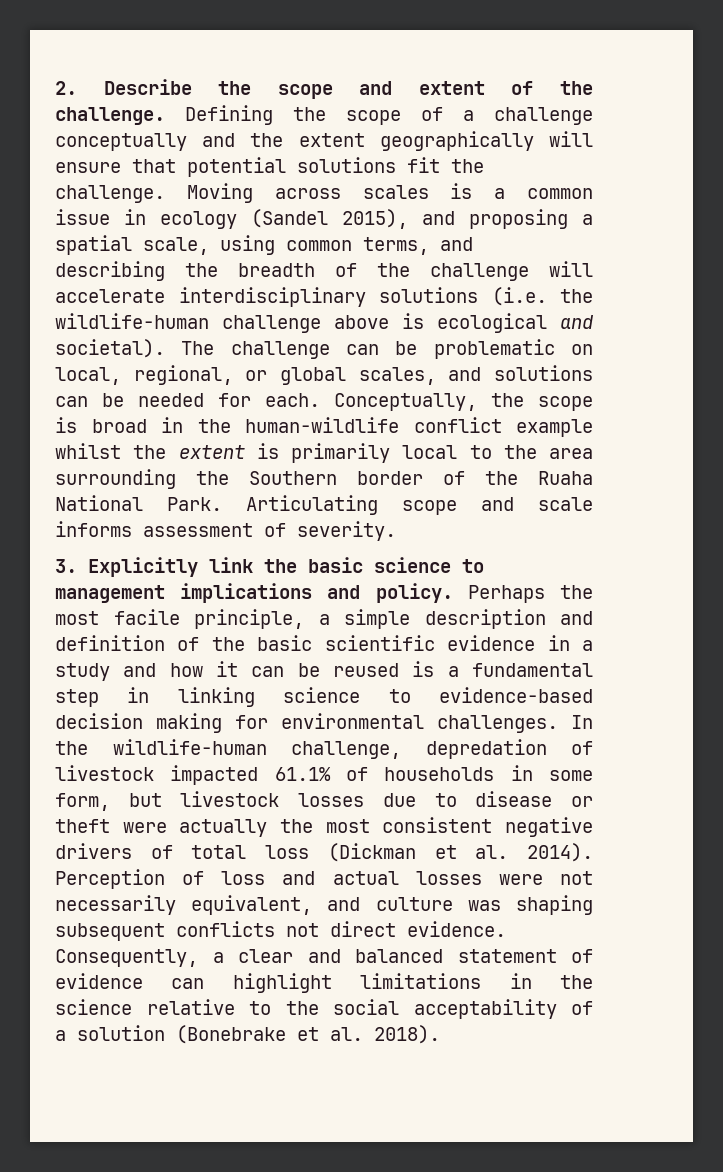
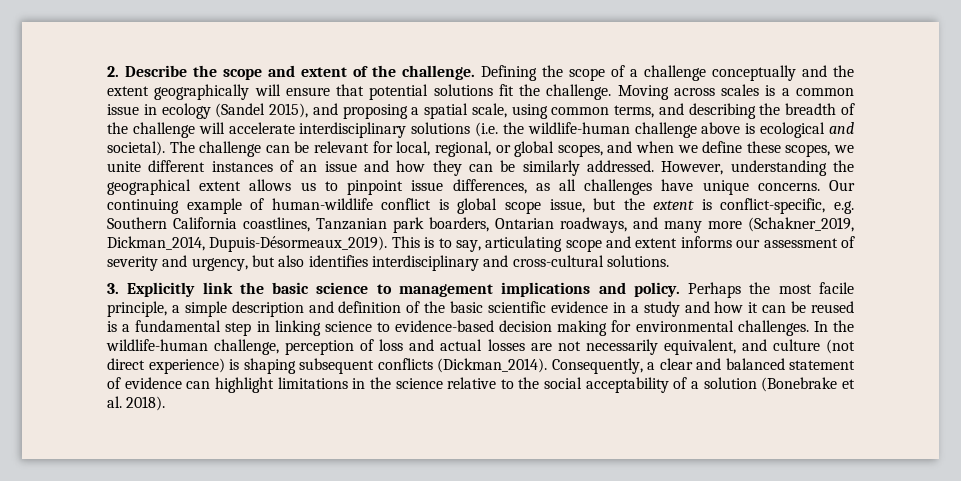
- The challenge can be problematic on local, regional, or global scales, and solutions can be needed for each. Conceptually, the scope is broad in the human-wildlife conflict example whilst the extent is primarily local to the area surrounding the Southern border of the Ruaha National Park. Articulating scope and scale informs assessment of severity.
+ The challenge can be relevant for local, regional, or global scopes, and when we define these scopes, we unite different instances of an issue and how they can be similarly addressed. However, understanding the geographical extent allows us to pinpoint issue differences, as all challenges have unique concerns. Our continuing example of human-wildlife conflict is global scope issue, but the extent is conflict-specific, e.g. Southern California coastlines, Tanzanian park boarders, Ontarian roadways, and many more (Schakner_2019, Dickman_2014, Dupuis-Désormeaux_2019). This is to say, articulating scope and extent informs our assessment of severity and urgency, but also identifies interdisciplinary and cross-cultural solutions.
- In the wildlife-human challenge, depredation of livestock impacted 61.1% of households in some form, but livestock losses due to disease or theft were actually the most consistent negative drivers of total loss (Dickman et al. 2014). Perception of loss and actual losses were not necessarily equivalent, and culture was shaping subsequent conflicts not direct evidence.
+ In the wildlife-human challenge, perception of loss and actual losses are not necessarily equivalent, and culture (not direct experience) is shaping subsequent conflicts (Dickman_2014).

